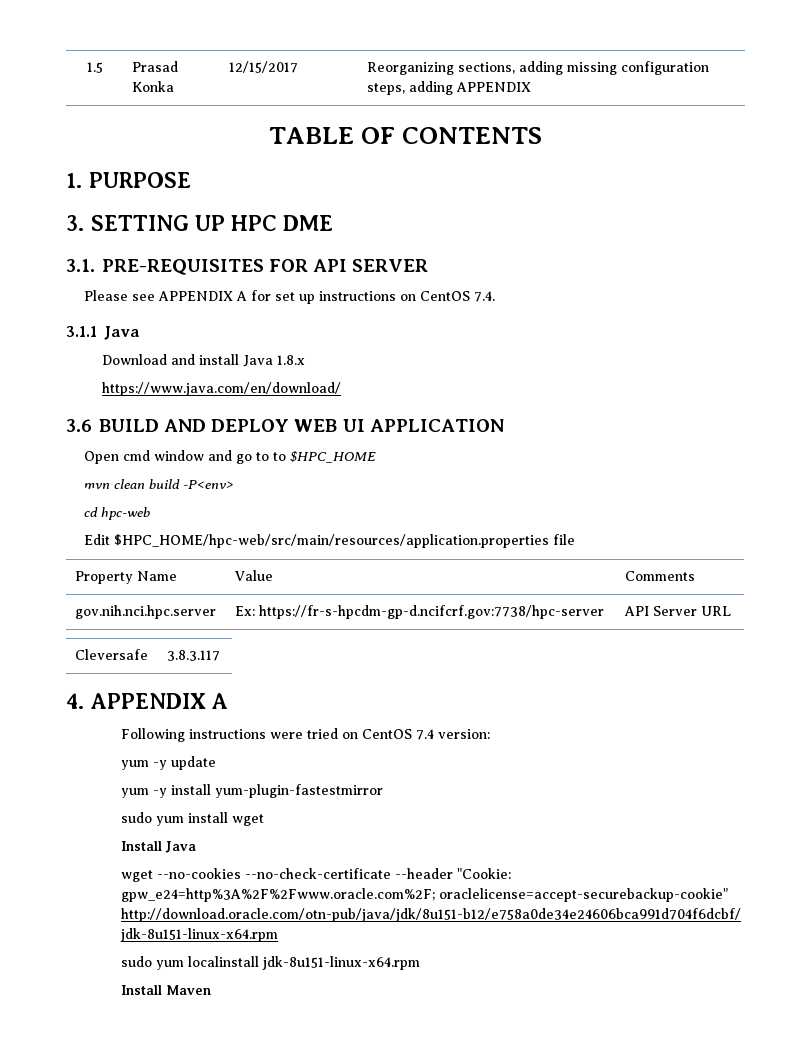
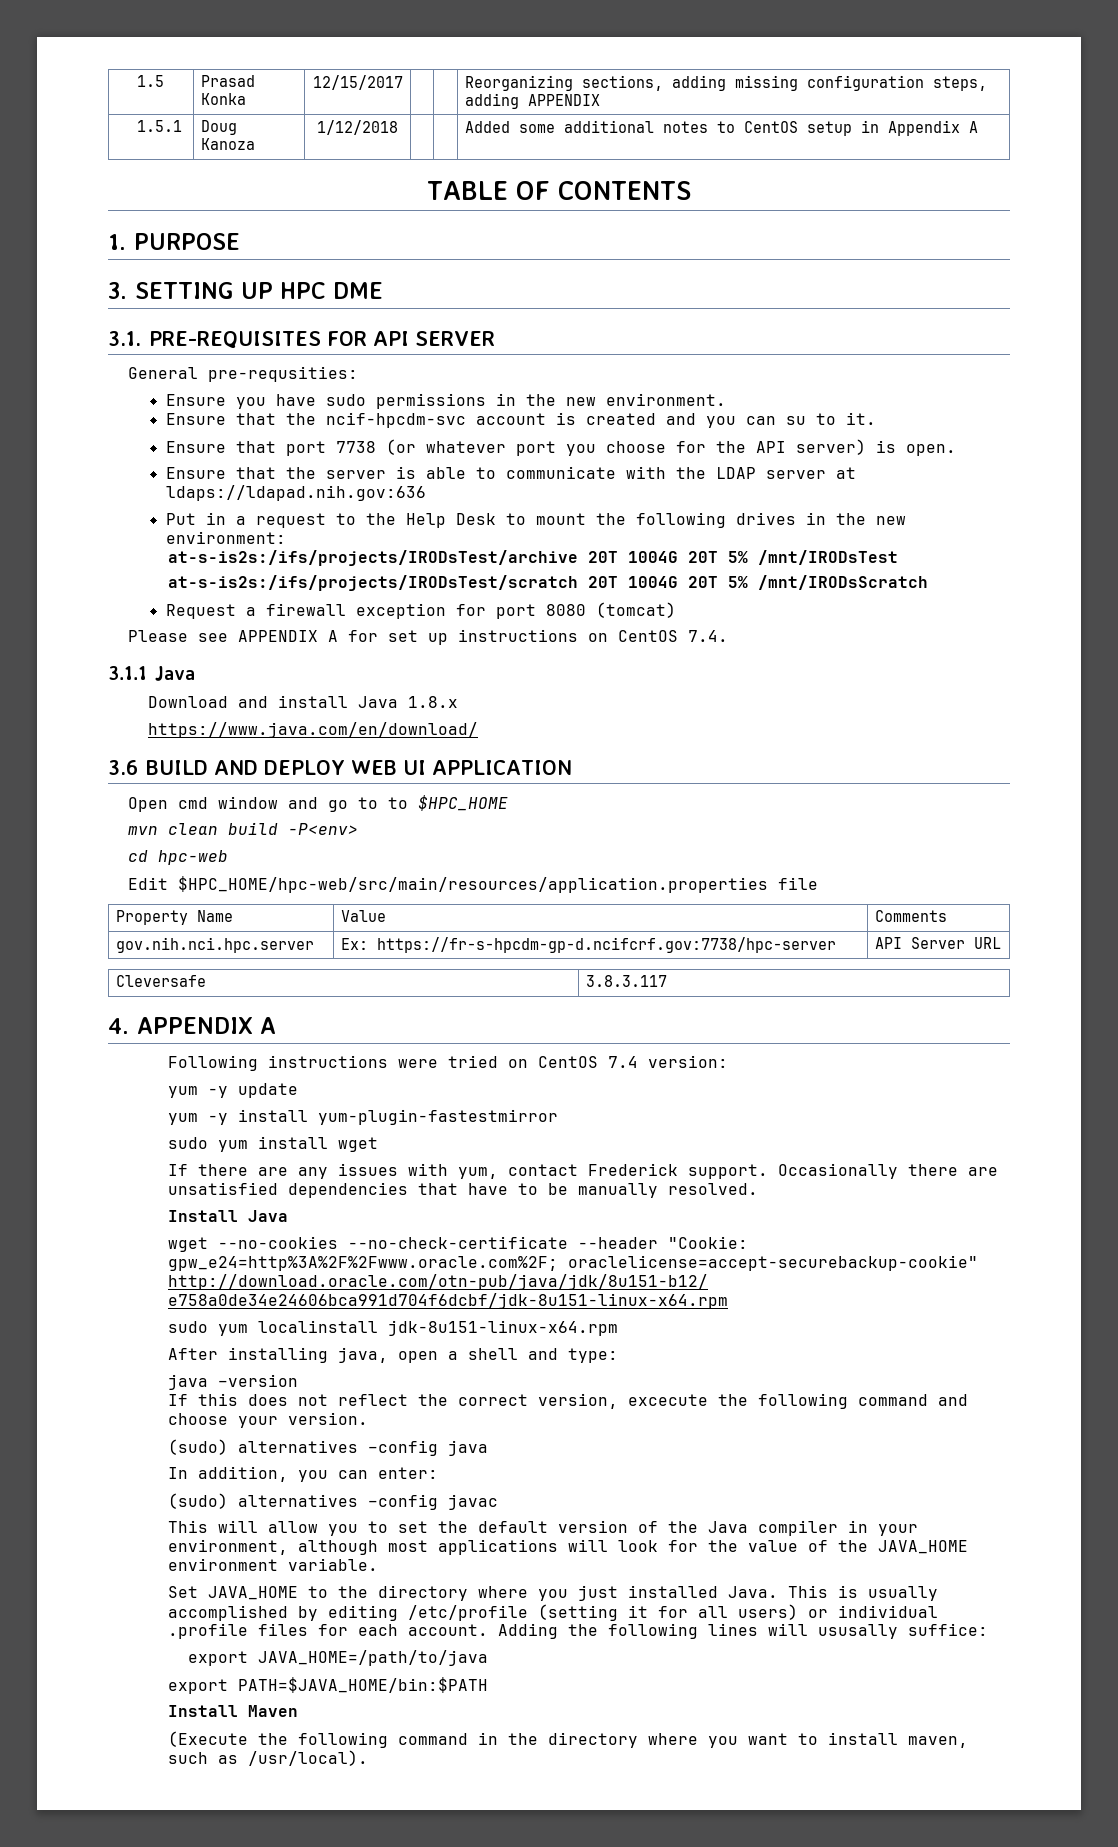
+ 1.5.1 | Doug Kanoza | 1/12/2018 | | | Added some additional notes to CentOS setup in Appendix A
+ General pre-requsities:
+ Ensure you have sudo permissions in the new environment.
+ Ensure that the ncif-hpcdm-svc account is created and you can su to it.
+ Ensure that port 7738 (or whatever port you choose for the API server) is open.
+ Ensure that the server is able to communicate with the LDAP server at ldaps://ldapad.nih.gov:636
+ Put in a request to the Help Desk to mount the following drives in the new environment:
+ at-s-is2s:/ifs/projects/IRODsTest/archive 20T 1004G 20T 5% /mnt/IRODsTest
+ at-s-is2s:/ifs/projects/IRODsTest/scratch 20T 1004G 20T 5% /mnt/IRODsScratch
+ Request a firewall exception for port 8080 (tomcat)
+ If there are any issues with yum, contact Frederick support. Occasionally there are unsatisfied dependencies that have to be manually resolved.
+ After installing java, open a shell and type:
+ java –version
+ If this does not reflect the correct version, excecute the following command and choose your version.
+ (sudo) alternatives –config java
+ In addition, you can enter:
+ (sudo) alternatives –config javac
+ This will allow you to set the default version of the Java compiler in your environment, although most applications will look for the value of the JAVA_HOME environment variable.
+ Set JAVA_HOME to the directory where you just installed Java. This is usually accomplished by editing /etc/profile (setting it for all users) or individual .profile files for each account. Adding the following lines will ususally suffice:
+ export JAVA_HOME=/path/to/java
+ export PATH=$JAVA_HOME/bin:$PATH
  Install Maven
+ (Execute the following command in the directory where you want to install maven, such as /usr/local).

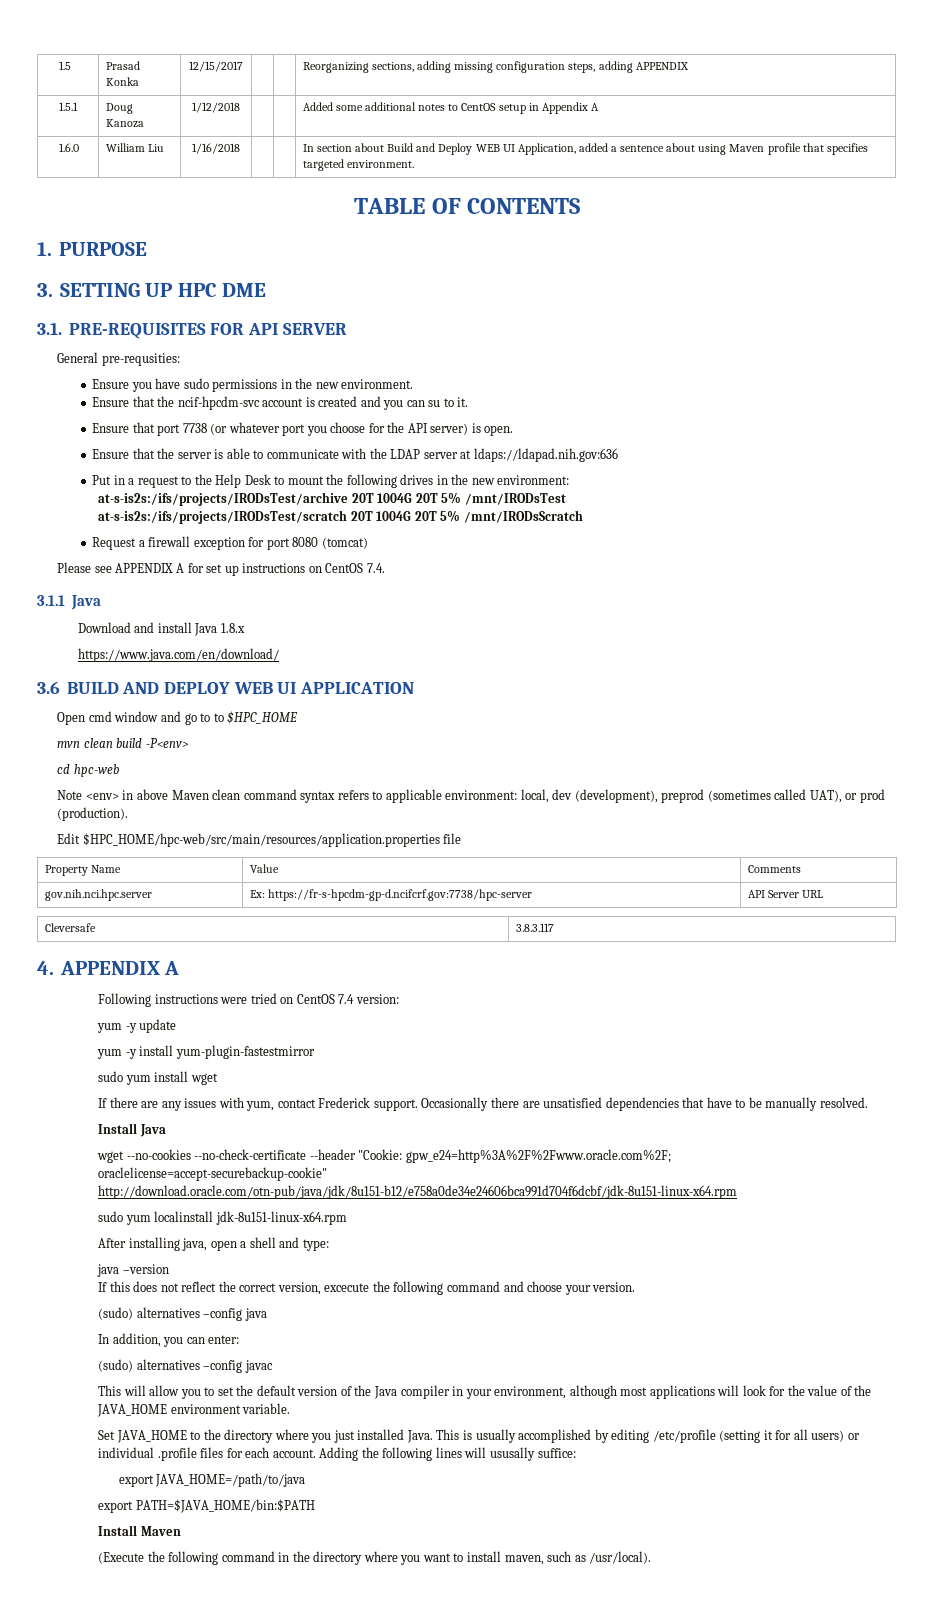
+ 1.6.0 | William Liu | 1/16/2018 | | | In section about Build and Deploy WEB UI Application, added a sentence about using Maven profile that specifies targeted environment.
+ Note <env> in above Maven clean command syntax refers to applicable environment: local, dev (development), preprod (sometimes called UAT), or prod (production).

